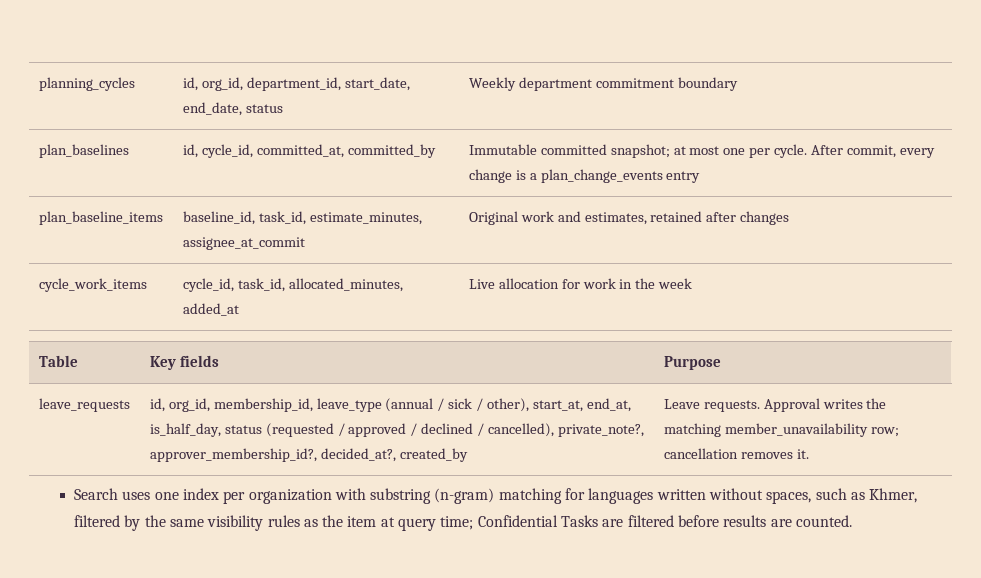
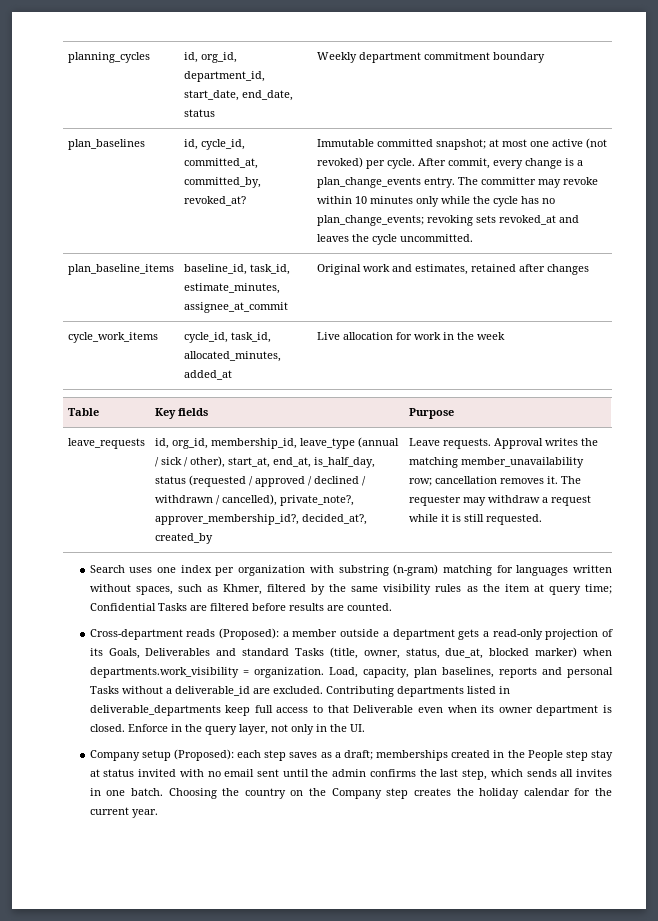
- id, cycle_id, committed_at, committed_by
+ id, cycle_id, committed_at, committed_by, revoked_at?
- Immutable committed snapshot; at most one per cycle.
+ Immutable committed snapshot; at most one active (not revoked) per cycle.
- After commit, every change is a plan_change_events entry
+ After commit, every change is a plan_change_events entry. The committer may revoke within 10 minutes only while the cycle has no plan_change_events; revoking sets revoked_at and leaves the cycle uncommitted.
- id, org_id, membership_id, leave_type (annual / sick / other), start_at, end_at, is_half_day, status (requested / approved / declined / cancelled), private_note?, approver_membership_id?, decided_at?, created_by
+ id, org_id, membership_id, leave_type (annual / sick / other), start_at, end_at, is_half_day, status (requested / approved / declined / withdrawn / cancelled), private_note?, approver_membership_id?, decided_at?, created_by
+ The requester may withdraw a request while it is still requested.
+ Cross-department reads (Proposed): a member outside a department gets a read-only projection of its Goals, Deliverables and standard Tasks (title, owner, status, due_at, blocked marker) when departments.work_visibility = organization. Load, capacity, plan baselines, reports and personal Tasks without a deliverable_id are excluded. Contributing departments listed in deliverable_departments keep full access to that Deliverable even when its owner department is closed. Enforce in the query layer, not only in the UI.
+ Company setup (Proposed): each step saves as a draft; memberships created in the People step stay at status invited with no email sent until the admin confirms the last step, which sends all invites in one batch. Choosing the country on the Company step creates the holiday calendar for the current year.

